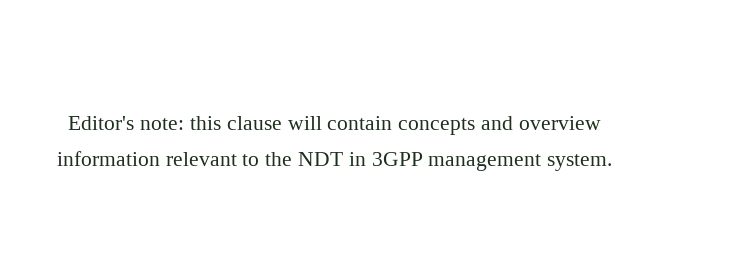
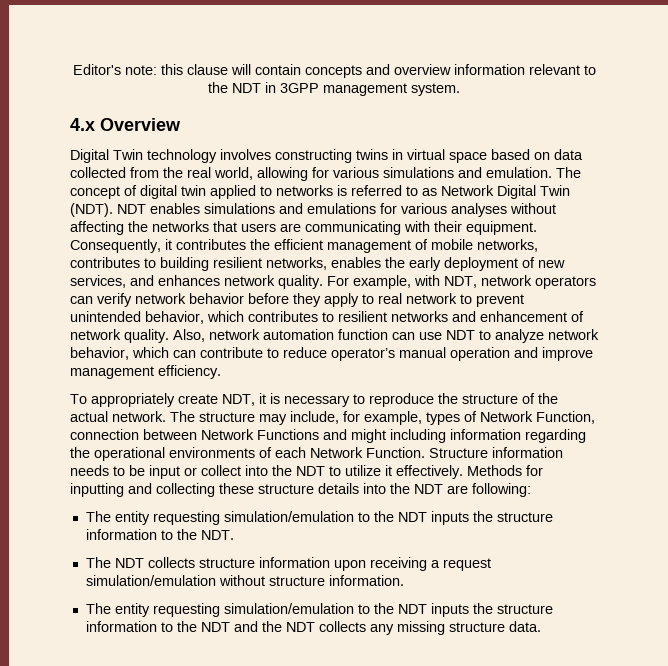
+ 4.x Overview
+ Digital Twin technology involves constructing twins in virtual space based on data collected from the real world, allowing for various simulations and emulation. The concept of digital twin applied to networks is referred to as Network Digital Twin (NDT). NDT enables simulations and emulations for various analyses without affecting the networks that users are communicating with their equipment. Consequently, it contributes the efficient management of mobile networks, contributes to building resilient networks, enables the early deployment of new services, and enhances network quality. For example, with NDT, network operators can verify network behavior before they apply to real network to prevent unintended behavior, which contributes to resilient networks and enhancement of network quality. Also, network automation function can use NDT to analyze network behavior, which can contribute to reduce operator’s manual operation and improve management efficiency.
+ To appropriately create NDT, it is necessary to reproduce the structure of the actual network. The structure may include, for example, types of Network Function, connection between Network Functions and might including information regarding the operational environments of each Network Function. Structure information needs to be input or collect into the NDT to utilize it effectively. Methods for inputting and collecting these structure details into the NDT are following:
+ The entity requesting simulation/emulation to the NDT inputs the structure information to the NDT.
+ The NDT collects structure information upon receiving a request simulation/emulation without structure information.
+ The entity requesting simulation/emulation to the NDT inputs the structure information to the NDT and the NDT collects any missing structure data.

